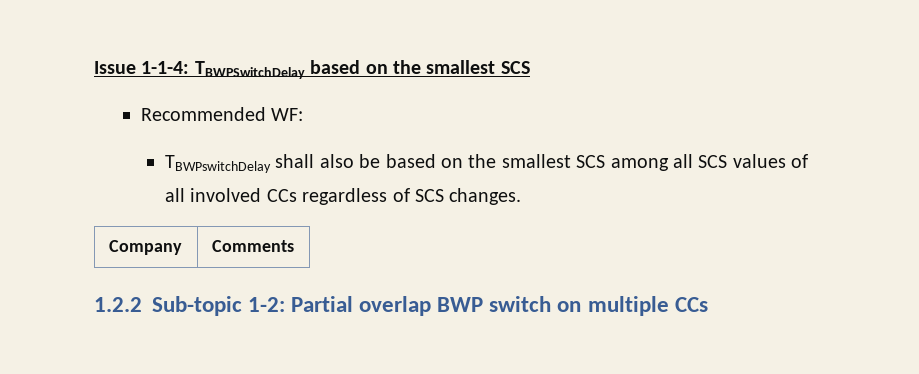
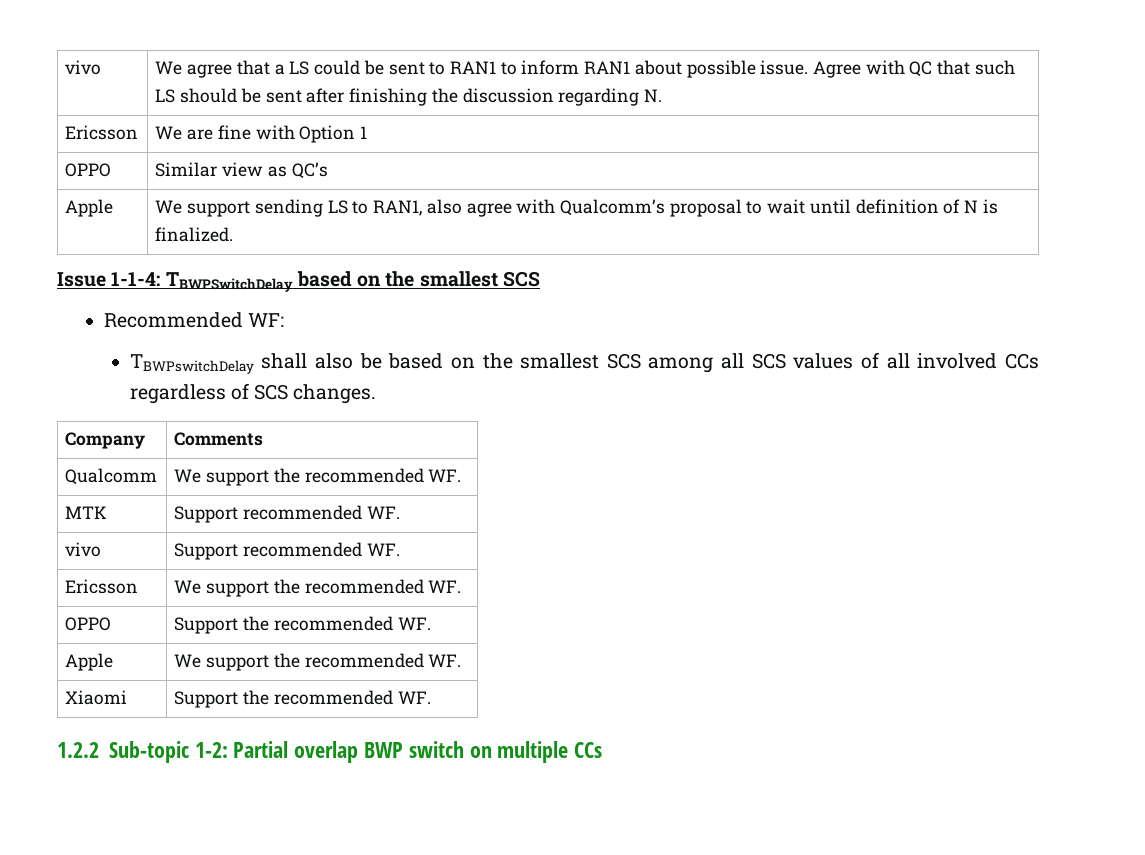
+ vivo | We agree that a LS could be sent to RAN1 to inform RAN1 about possible issue. Agree with QC that such LS should be sent after finishing the discussion regarding N.
+ Ericsson | We are fine with Option 1
+ OPPO | Similar view as QC’s
+ Apple | We support sending LS to RAN1, also agree with Qualcomm’s proposal to wait until definition of N is finalized.
+ Qualcomm | We support the recommended WF.
+ MTK | Support recommended WF.
+ vivo | Support recommended WF.
+ Ericsson | We support the recommended WF.
+ OPPO | Support the recommended WF.
+ Apple | We support the recommended WF.
+ Xiaomi | Support the recommended WF.

